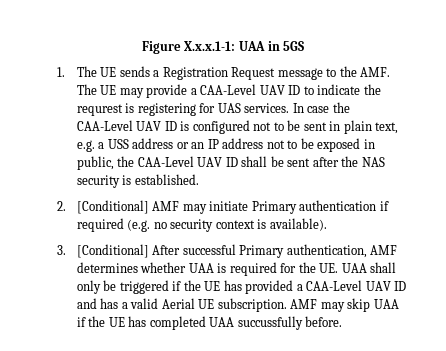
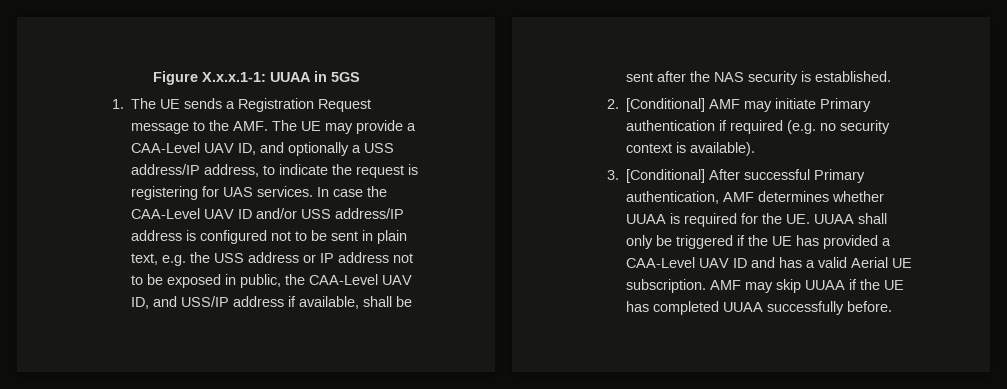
- Figure X.x.x.1-1: UAA in 5GS
+ Figure X.x.x.1-1: UUAA in 5GS
- 1. The UE sends a Registration Request message to the AMF. The UE may provide a CAA-Level UAV ID to indicate the requrest is registering for UAS services.
+ 1. The UE sends a Registration Request message to the AMF. The UE may provide a CAA-Level UAV ID, and optionally a USS address/IP address, to indicate the request is registering for UAS services.
- In case the CAA-Level UAV ID is configured not to be sent in plain text, e.g. a USS address or an IP address not to be exposed in public, the CAA-Level UAV ID shall be sent after the NAS security is established.
+ In case the CAA-Level UAV ID and/or USS address/IP address is configured not to be sent in plain text, e.g. the USS address or IP address not to be exposed in public, the CAA-Level UAV ID, and USS/IP address if available, shall be sent after the NAS security is established.
- 3. [Conditional] After successful Primary authentication, AMF determines whether UAA is required for the UE. UAA shall only be triggered if the UE has provided a CAA-Level UAV ID and has a valid Aerial UE subscription.
+ 3. [Conditional] After successful Primary authentication, AMF determines whether UUAA is required for the UE. UUAA shall only be triggered if the UE has provided a CAA-Level UAV ID and has a valid Aerial UE subscription.
- AMF may skip UAA if the UE has completed UAA succussfully before.
+ AMF may skip UUAA if the UE has completed UUAA successfully before.

